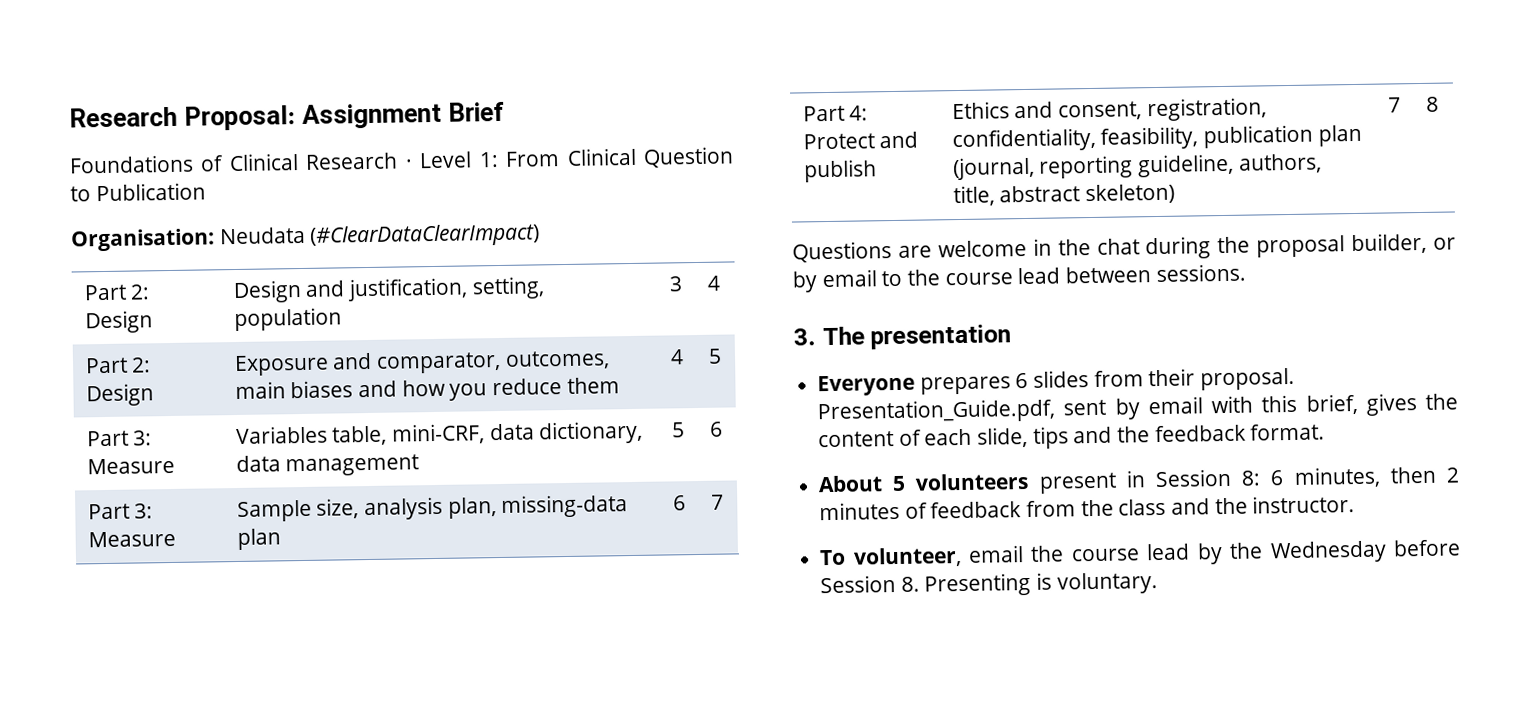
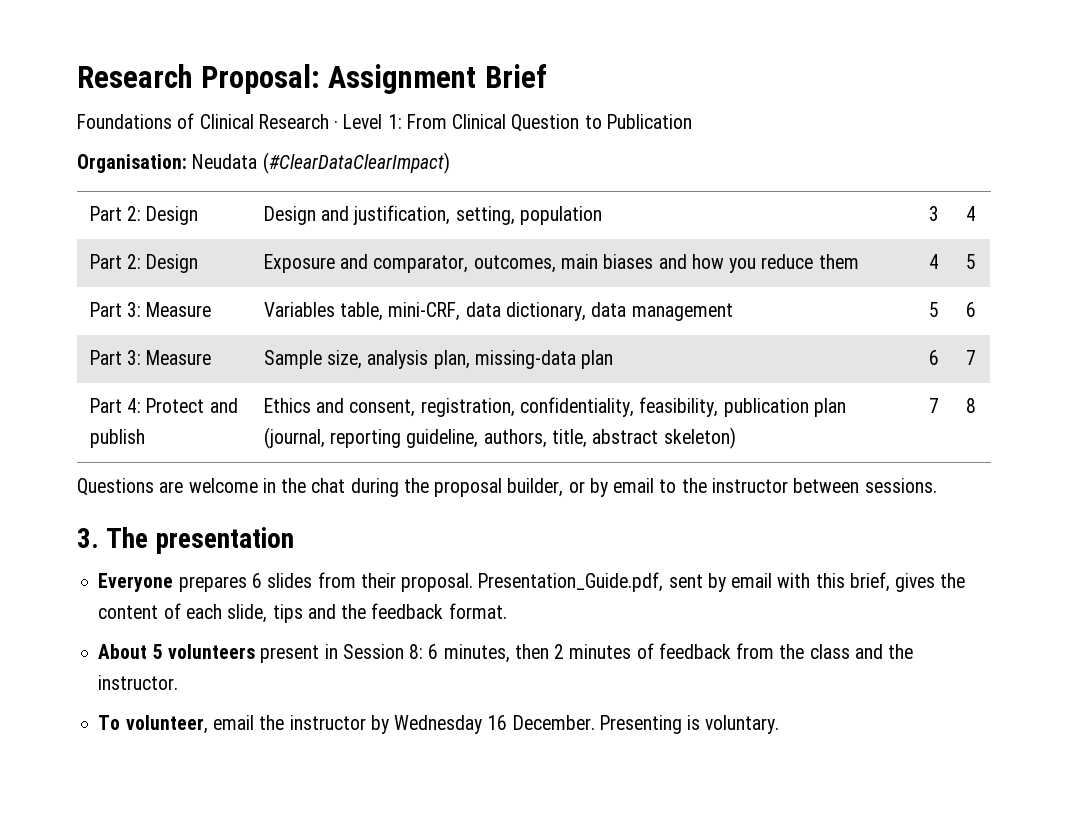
- Questions are welcome in the chat during the proposal builder, or by email to the course lead between sessions.
+ Questions are welcome in the chat during the proposal builder, or by email to the instructor between sessions.
- To volunteer, email the course lead by the Wednesday before Session 8. Presenting is voluntary.
+ To volunteer, email the instructor by Wednesday 16 December. Presenting is voluntary.

